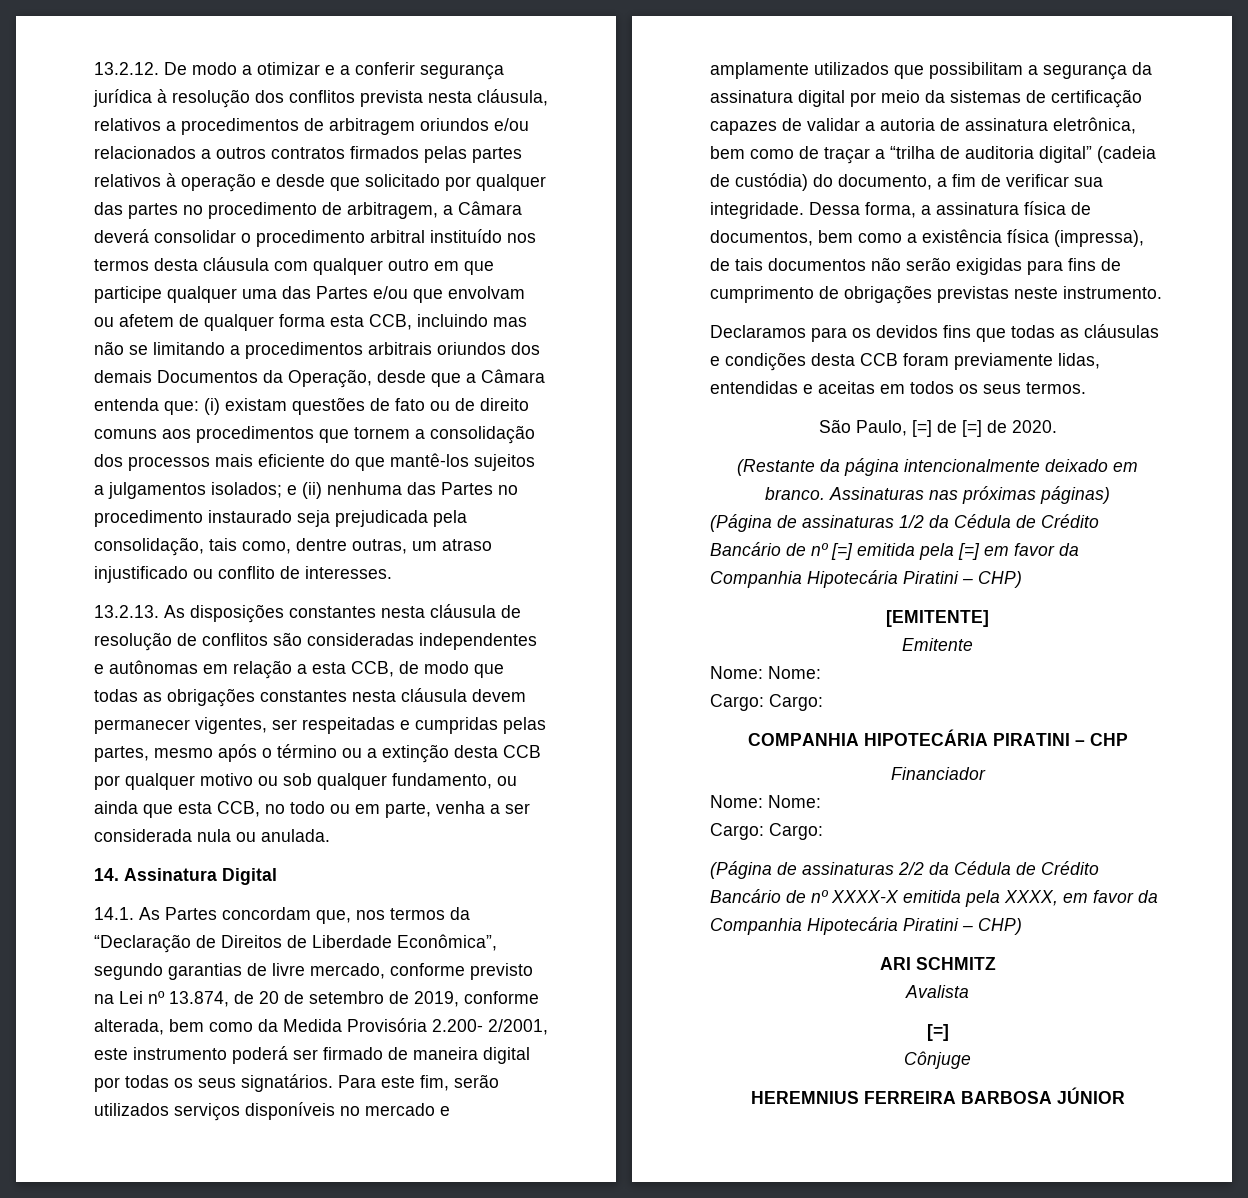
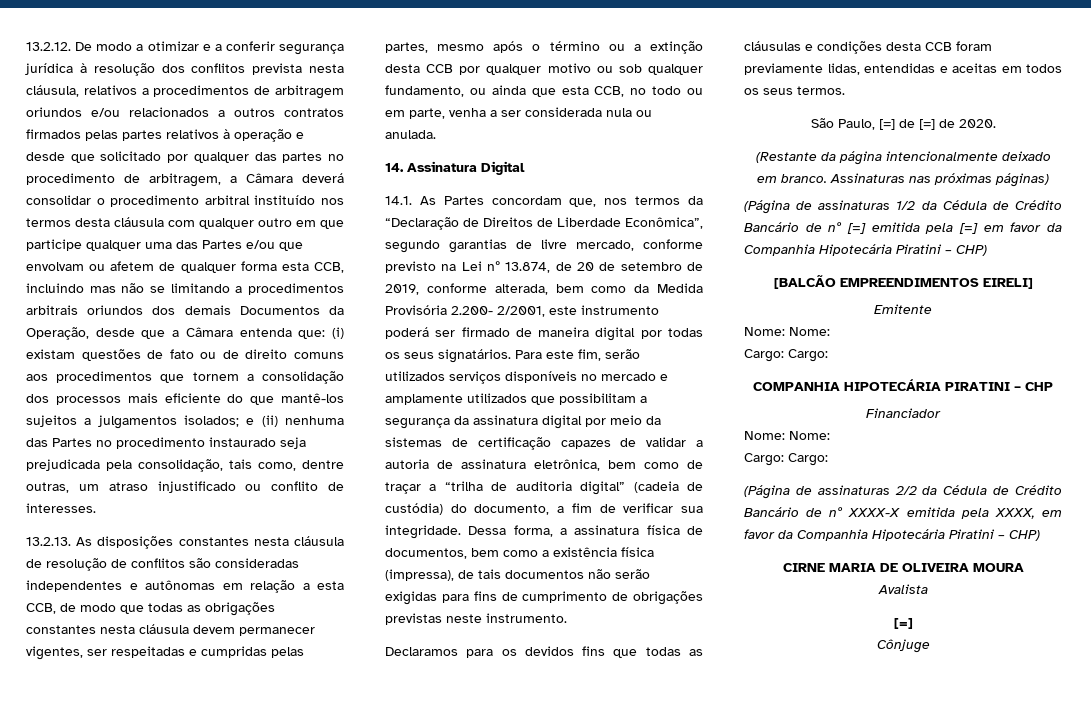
- [EMITENTE]
+ [BALCÃO EMPREENDIMENTOS EIRELI]
- ARI SCHMITZ
+ CIRNE MARIA DE OLIVEIRA MOURA
- HEREMNIUS FERREIRA BARBOSA JÚNIOR

